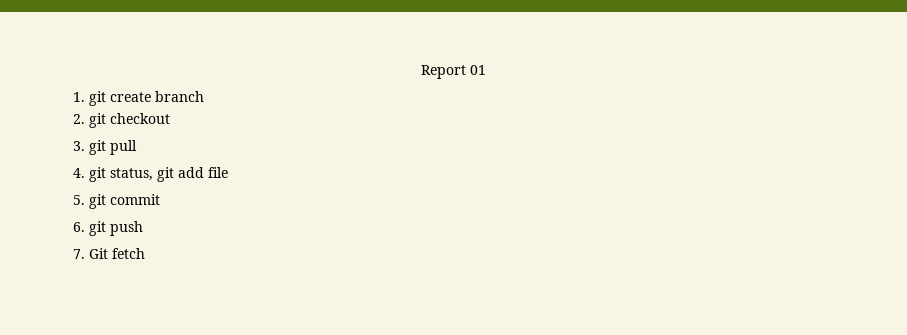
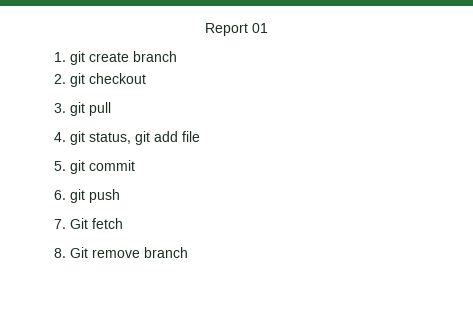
+ 8. Git remove branch

